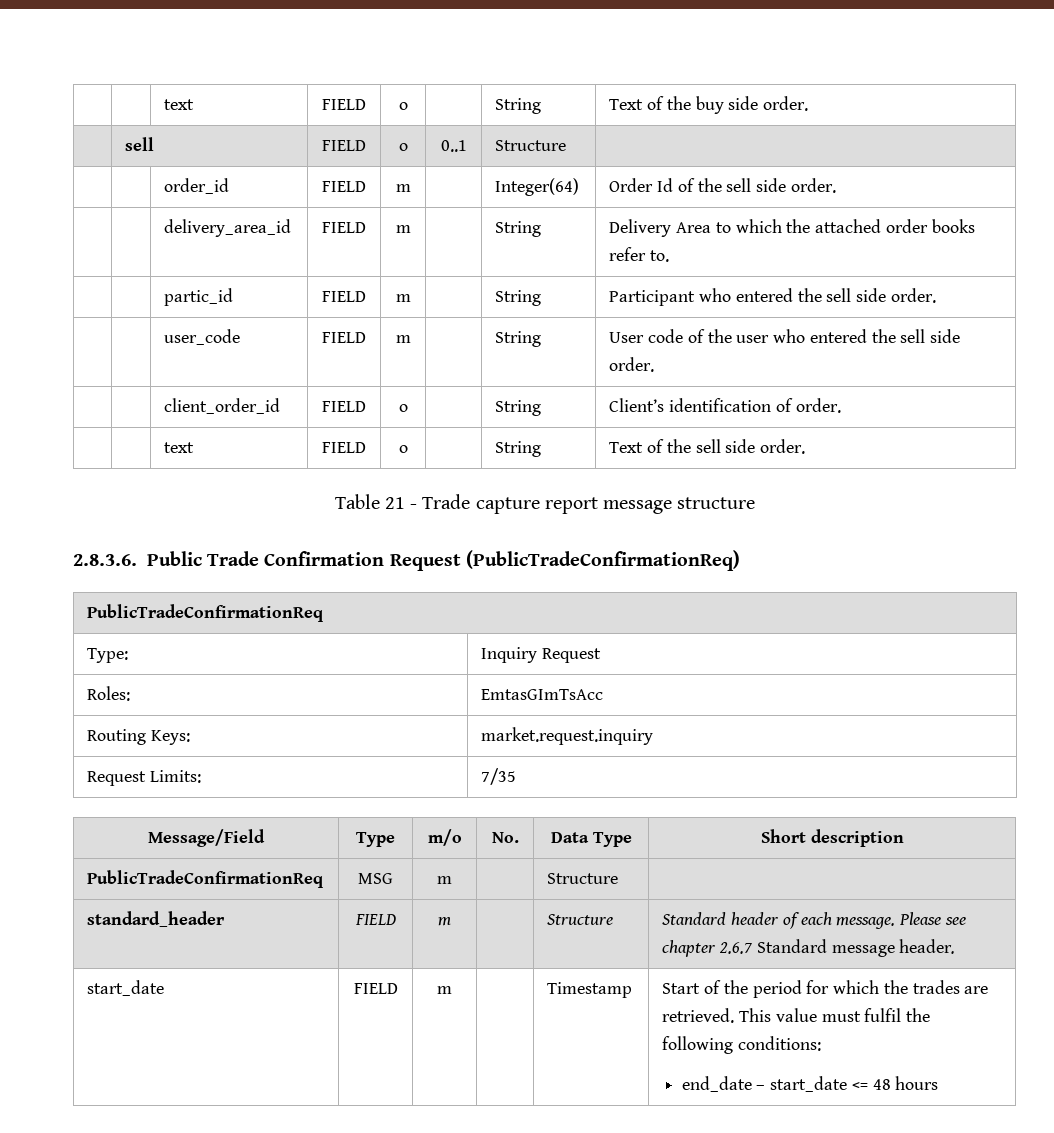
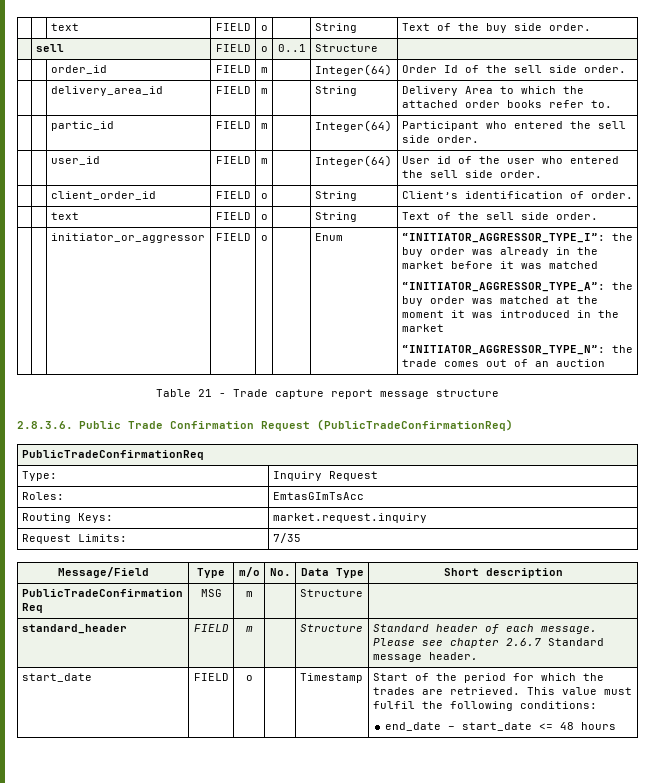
- | | partic_id | FIELD | m | | String | Participant who entered the sell side order.
+ | | partic_id | FIELD | m | | Integer(64) | Participant who entered the sell side order.
- | | user_code | FIELD | m | | String | User code of the user who entered the sell side order.
+ | | user_id | FIELD | m | | Integer(64) | User id of the user who entered the sell side order.
+ | | initiator_or_aggressor | FIELD | o | | Enum | “INITIATOR_AGGRESSOR_TYPE_I”: the buy order was already in the market before it was matched
+ “INITIATOR_AGGRESSOR_TYPE_A”: the buy order was matched at the moment it was introduced in the market
+ “INITIATOR_AGGRESSOR_TYPE_N”: the trade comes out of an auction
- start_date | FIELD | m | | Timestamp | Start of the period for which the trades are retrieved. This value must fulfil the following conditions:
+ start_date | FIELD | o | | Timestamp | Start of the period for which the trades are retrieved. This value must fulfil the following conditions:

